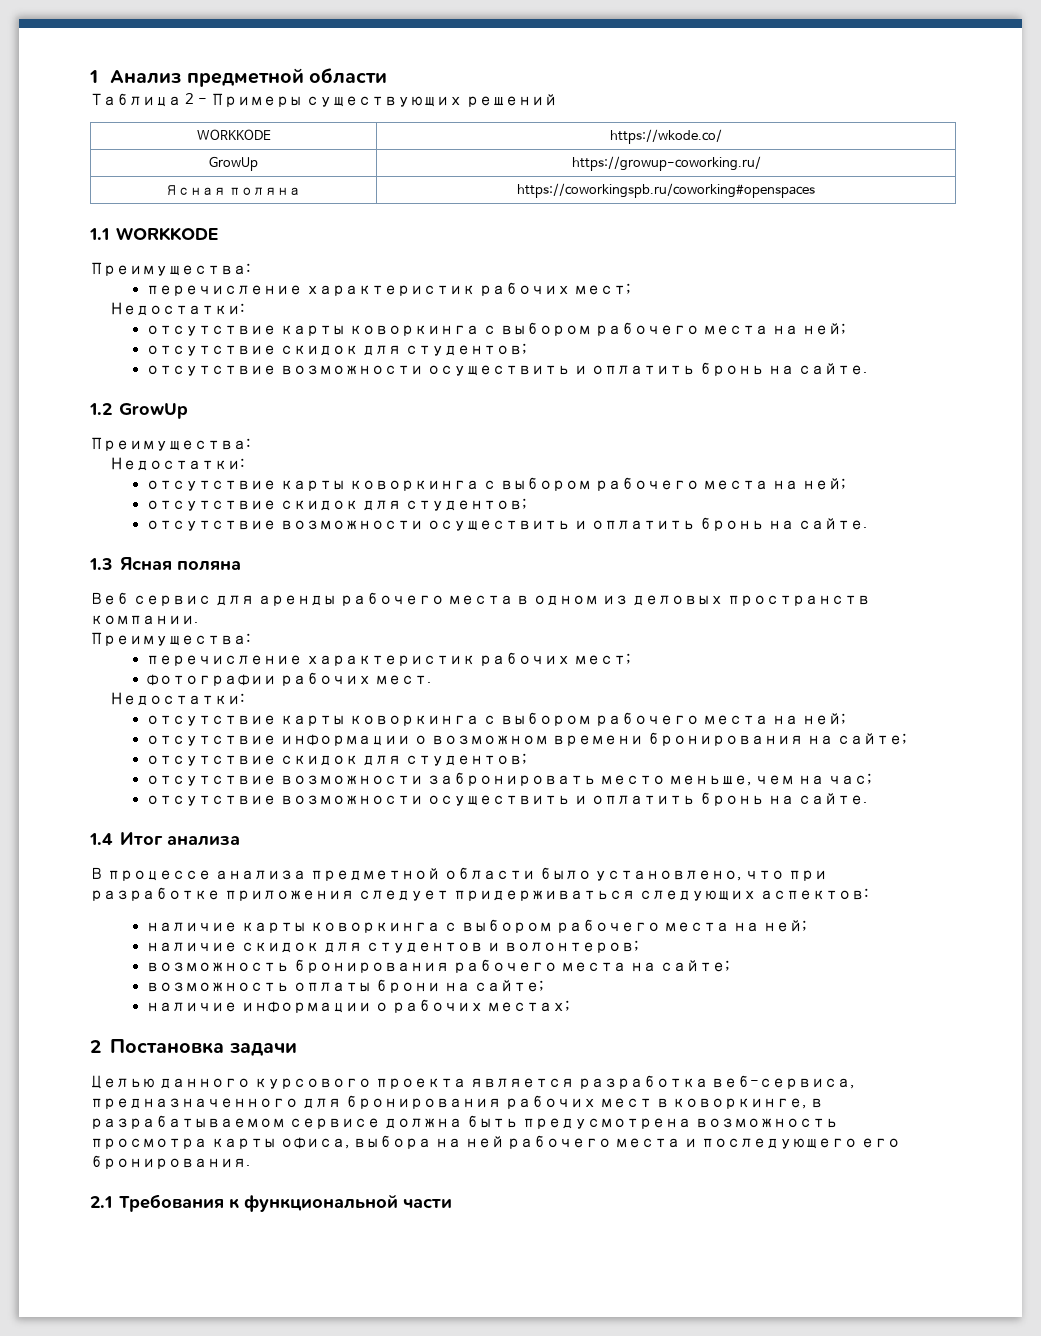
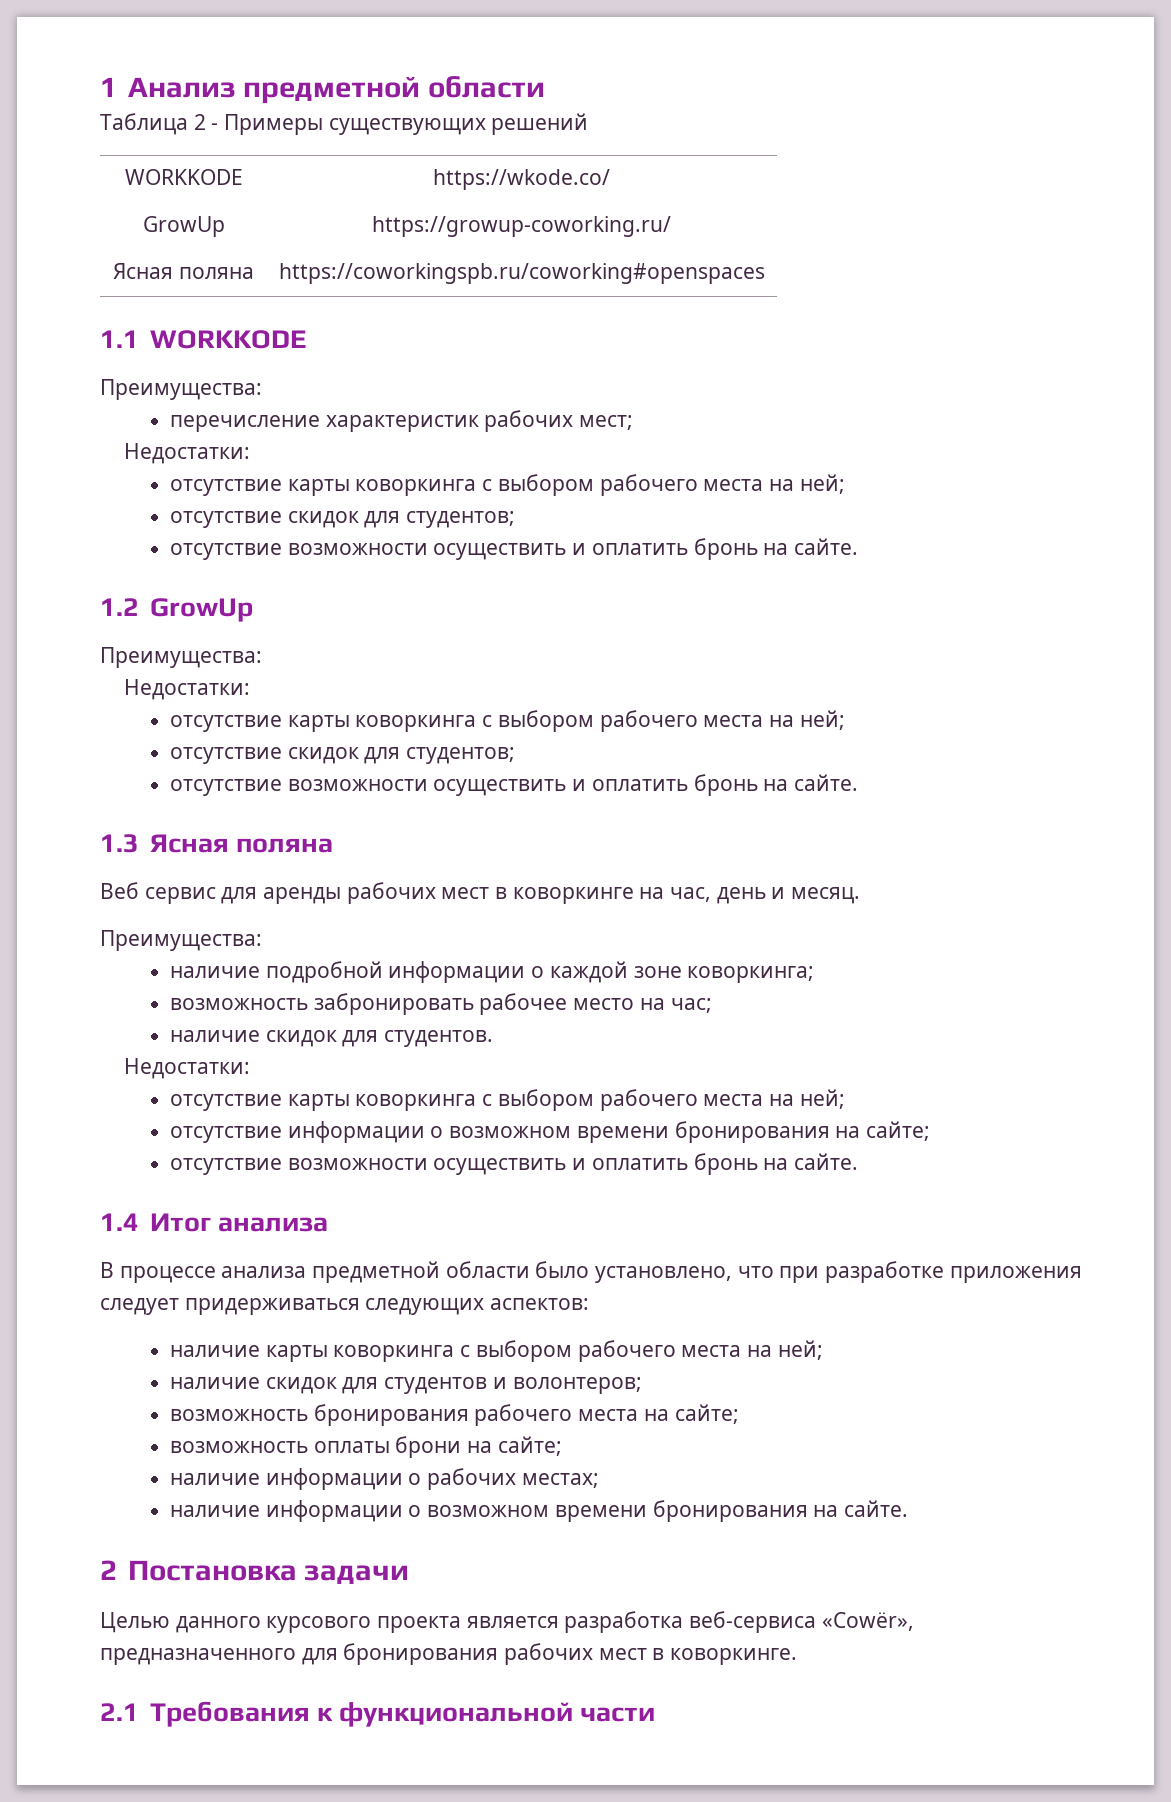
- Веб сервис для аренды рабочего места в одном из деловых пространств компании.
+ Веб сервис для аренды рабочих мест в коворкинге на час, день и месяц.
  Преимущества:
- перечисление характеристик рабочих мест;
- фотографии рабочих мест.
+ наличие подробной информации о каждой зоне коворкинга;
+ возможность забронировать рабочее место на час;
+ наличие скидок для студентов.
  отсутствие информации о возможном времени бронирования на сайте;
- отсутствие скидок для студентов;
- отсутствие возможности забронировать место меньше, чем на час;
+ наличие информации о возможном времени бронирования на сайте.
- Целью данного курсового проекта является разработка веб-сервиса, предназначенного для бронирования рабочих мест в коворкинге, в разрабатываемом сервисе должна быть предусмотрена возможность просмотра карты офиса, выбора на ней рабочего места и последующего его бронирования.
+ Целью данного курсового проекта является разработка веб-сервиса «Cowёr», предназначенного для бронирования рабочих мест в коворкинге.

